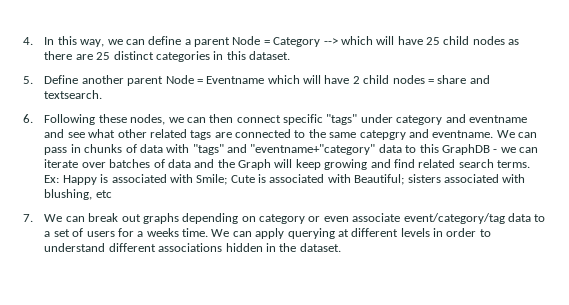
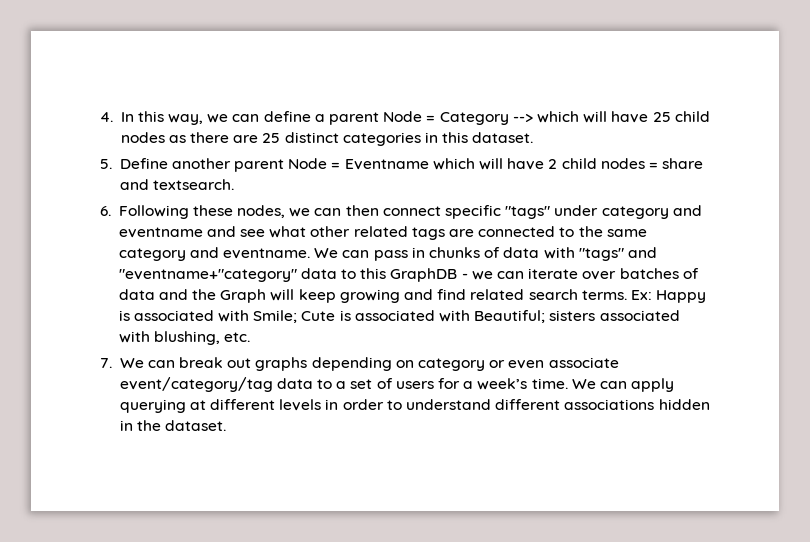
- 6. Following these nodes, we can then connect specific "tags" under category and eventname and see what other related tags are connected to the same catepgry and eventname.
+ 6. Following these nodes, we can then connect specific "tags" under category and eventname and see what other related tags are connected to the same category and eventname.
- Ex: Happy is associated with Smile; Cute is associated with Beautiful; sisters associated with blushing, etc
+ Ex: Happy is associated with Smile; Cute is associated with Beautiful; sisters associated with blushing, etc.
- 7. We can break out graphs depending on category or even associate event/category/tag data to a set of users for a weeks time.
+ 7. We can break out graphs depending on category or even associate event/category/tag data to a set of users for a week’s time.

